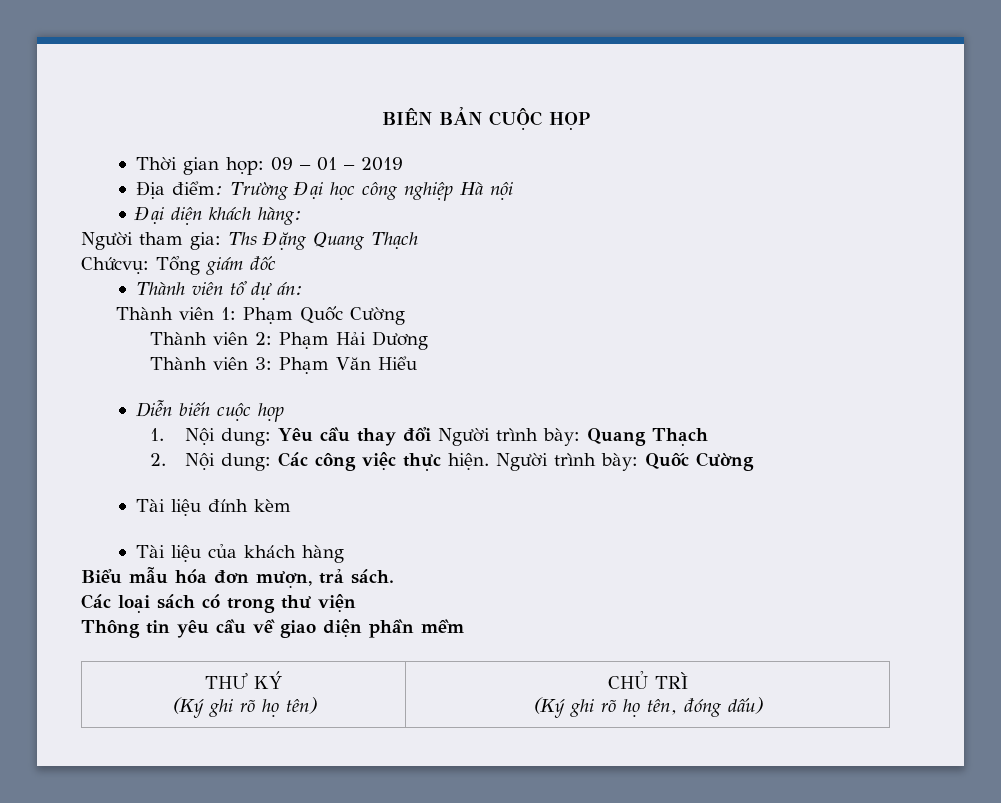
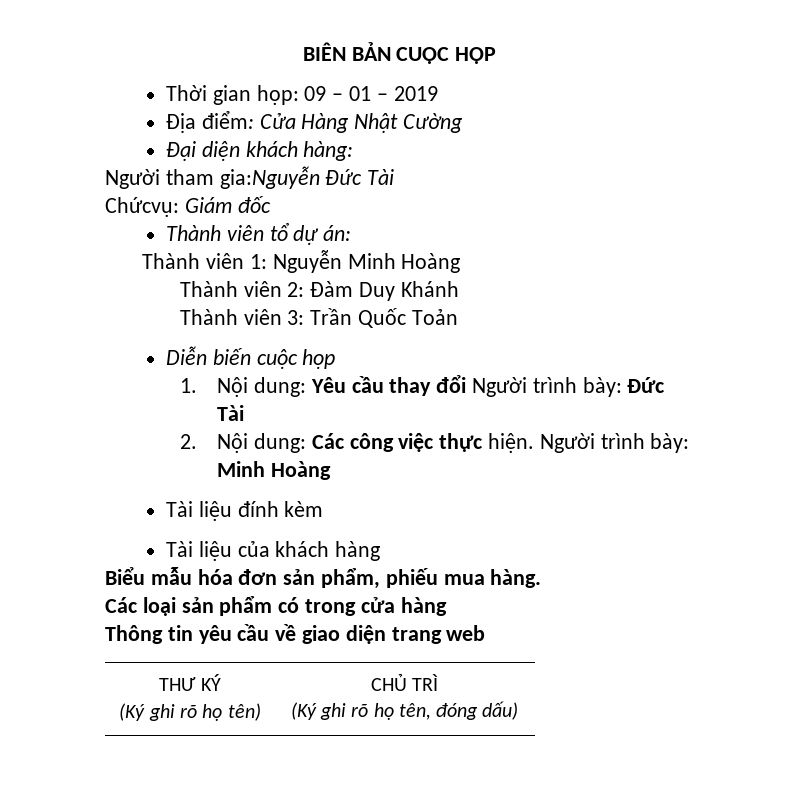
- Địa điểm: Trường Đại học công nghiệp Hà nội
+ Địa điểm: Cửa Hàng Nhật Cường
- Người tham gia: Ths Đặng Quang Thạch
+ Người tham gia:Nguyễn Đức Tài
- Chứcvụ: Tổng giám đốc
+ Chứcvụ: Giám đốc
- Thành viên 1: Phạm Quốc Cường
+ Thành viên 1: Nguyễn Minh Hoàng
- Thành viên 2: Phạm Hải Dương
+ Thành viên 2: Đàm Duy Khánh
- Thành viên 3: Phạm Văn Hiểu
+ Thành viên 3: Trần Quốc Toản
- 1. Nội dung: Yêu cầu thay đổi Người trình bày: Quang Thạch
+ 1. Nội dung: Yêu cầu thay đổi Người trình bày: Đức Tài
- Người trình bày: Quốc Cường
+ Người trình bày: Minh Hoàng
- Biểu mẫu hóa đơn mượn, trả sách.
- Các loại sách có trong thư viện
+ Biểu mẫu hóa đơn sản phẩm, phiếu mua hàng.
+ Các loại sản phẩm có trong cửa hàng
- Thông tin yêu cầu về giao diện phần mềm
+ Thông tin yêu cầu về giao diện trang web

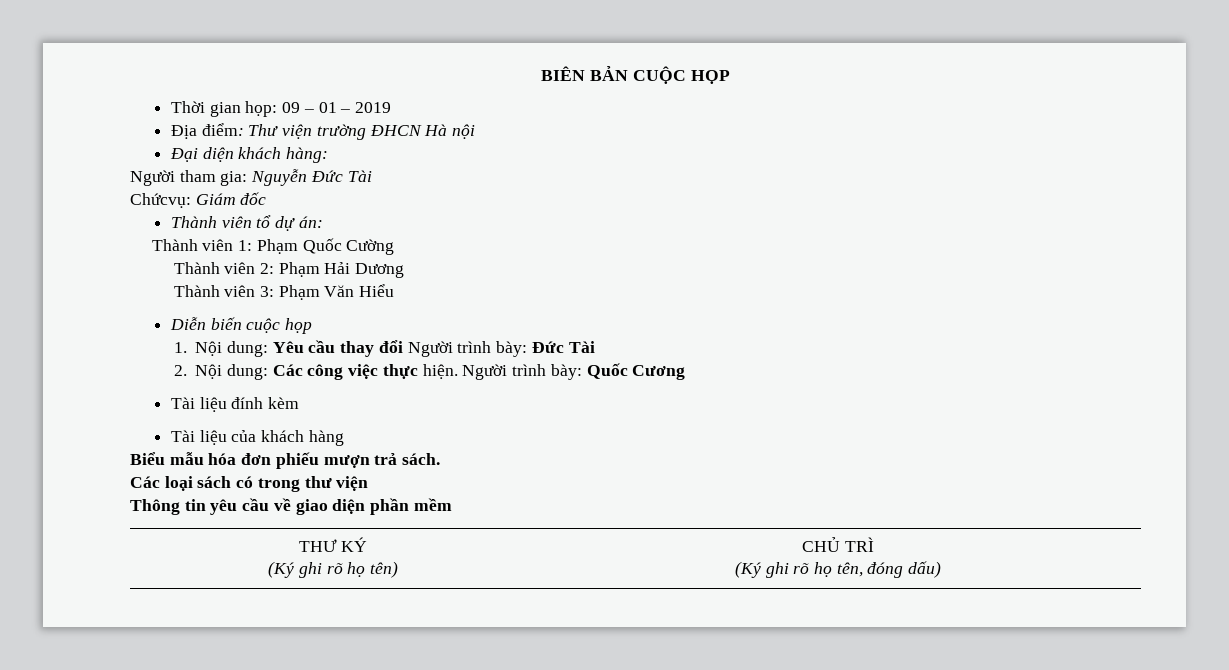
- Địa điểm: Cửa Hàng Nhật Cường
+ Địa điểm: Thư viện trường ĐHCN Hà nội
- Người tham gia:Nguyễn Đức Tài
+ Người tham gia: Nguyễn Đức Tài
- Thành viên 1: Nguyễn Minh Hoàng
+ Thành viên 1: Phạm Quốc Cường
- Thành viên 2: Đàm Duy Khánh
+ Thành viên 2: Phạm Hải Dương
- Thành viên 3: Trần Quốc Toản
+ Thành viên 3: Phạm Văn Hiểu
- Người trình bày: Minh Hoàng
+ Người trình bày: Quốc Cương
- Biểu mẫu hóa đơn sản phẩm, phiếu mua hàng.
- Các loại sản phẩm có trong cửa hàng
+ Biểu mẫu hóa đơn phiếu mượn trả sách.
+ Các loại sách có trong thư viện
- Thông tin yêu cầu về giao diện trang web
+ Thông tin yêu cầu về giao diện phần mềm

